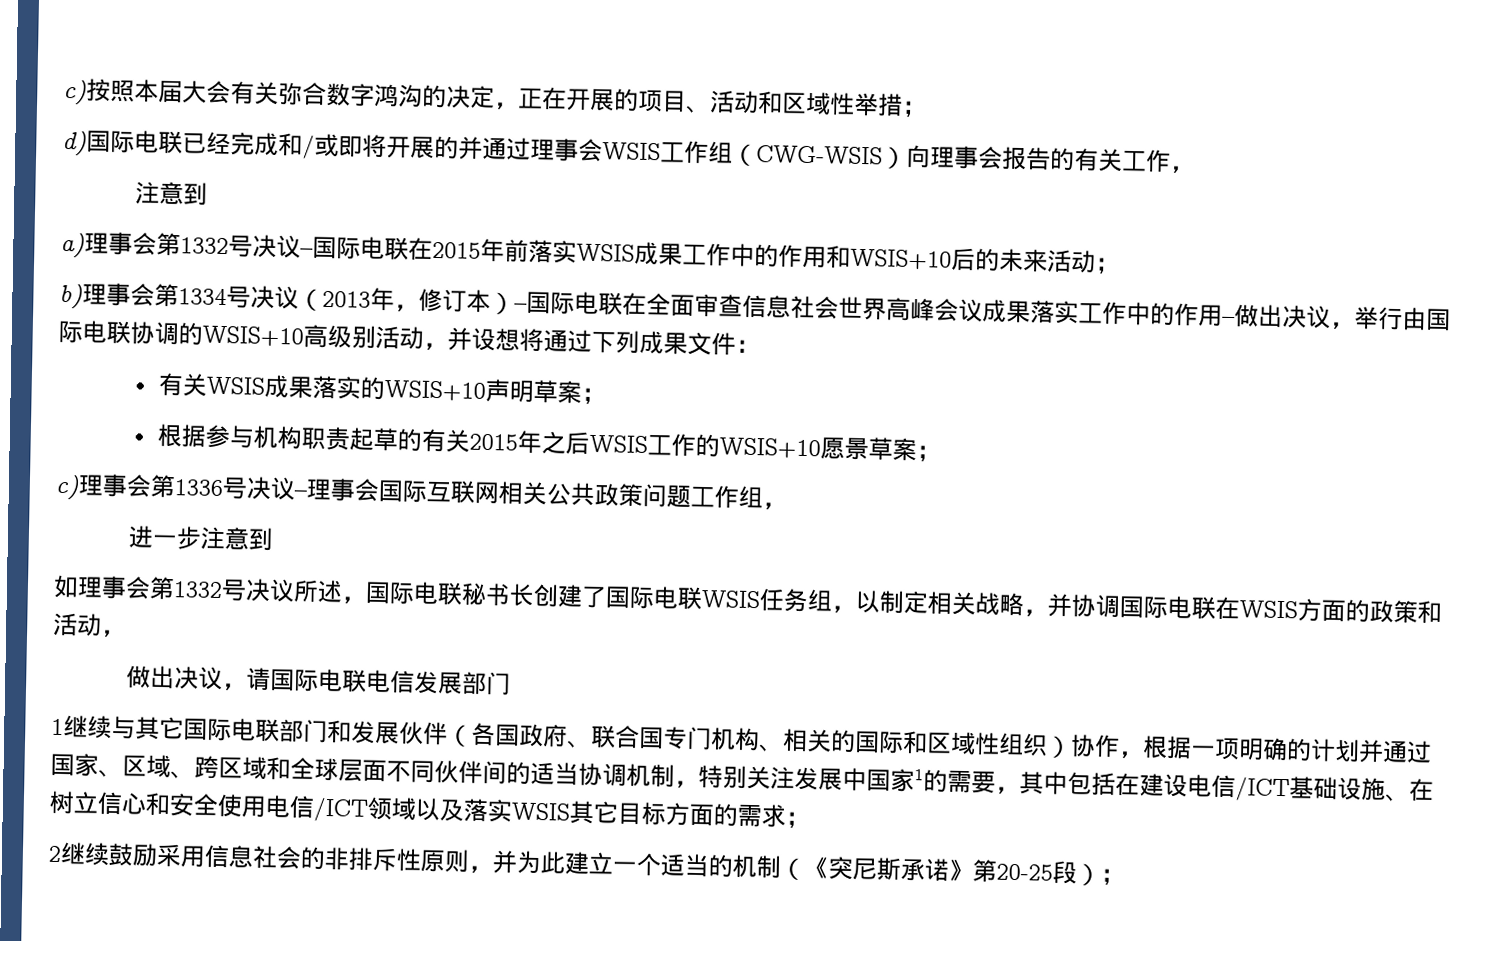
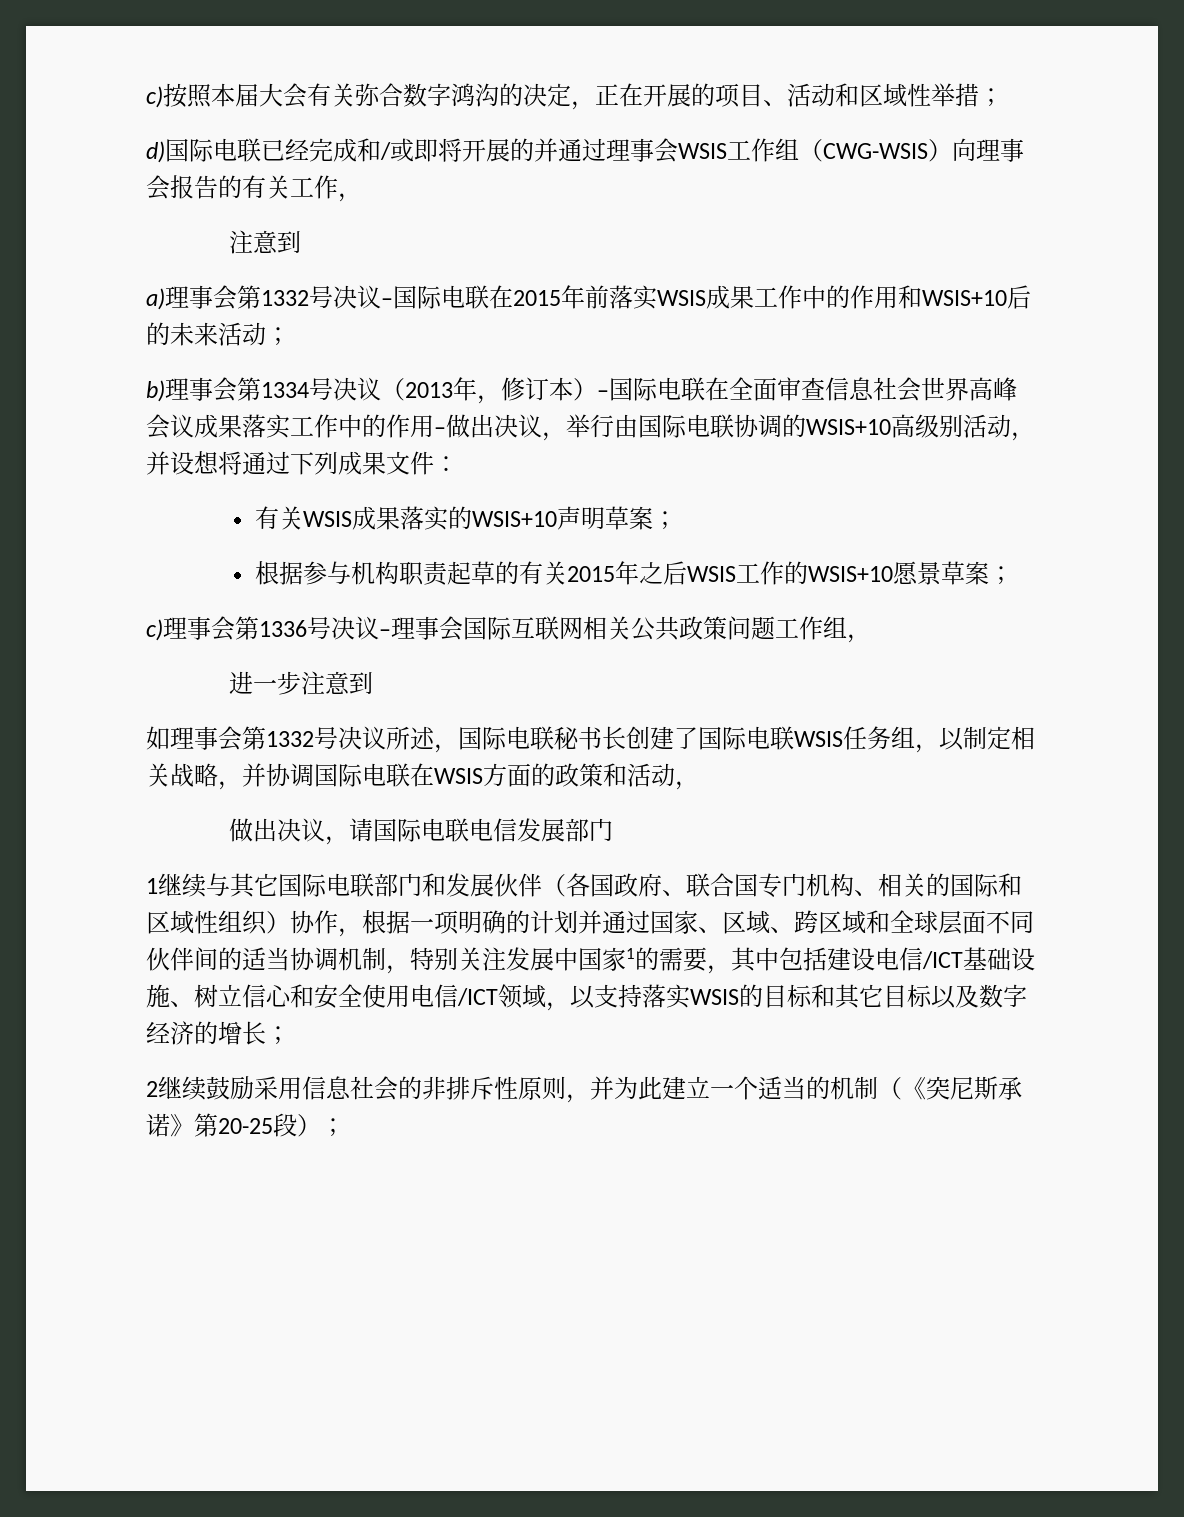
- 1继续与其它国际电联部门和发展伙伴（各国政府、联合国专门机构、相关的国际和区域性组织）协作，根据一项明确的计划并通过国家、区域、跨区域和全球层面不同伙伴间的适当协调机制，特别关注发展中国家1的需要，其中包括在建设电信/ICT基础设施、在树立信心和安全使用电信/ICT领域以及落实WSIS其它目标方面的需求；
+ 1继续与其它国际电联部门和发展伙伴（各国政府、联合国专门机构、相关的国际和区域性组织）协作，根据一项明确的计划并通过国家、区域、跨区域和全球层面不同伙伴间的适当协调机制，特别关注发展中国家1的需要，其中包括建设电信/ICT基础设施、树立信心和安全使用电信/ICT领域，以支持落实WSIS的目标和其它目标以及数字经济的增长；

